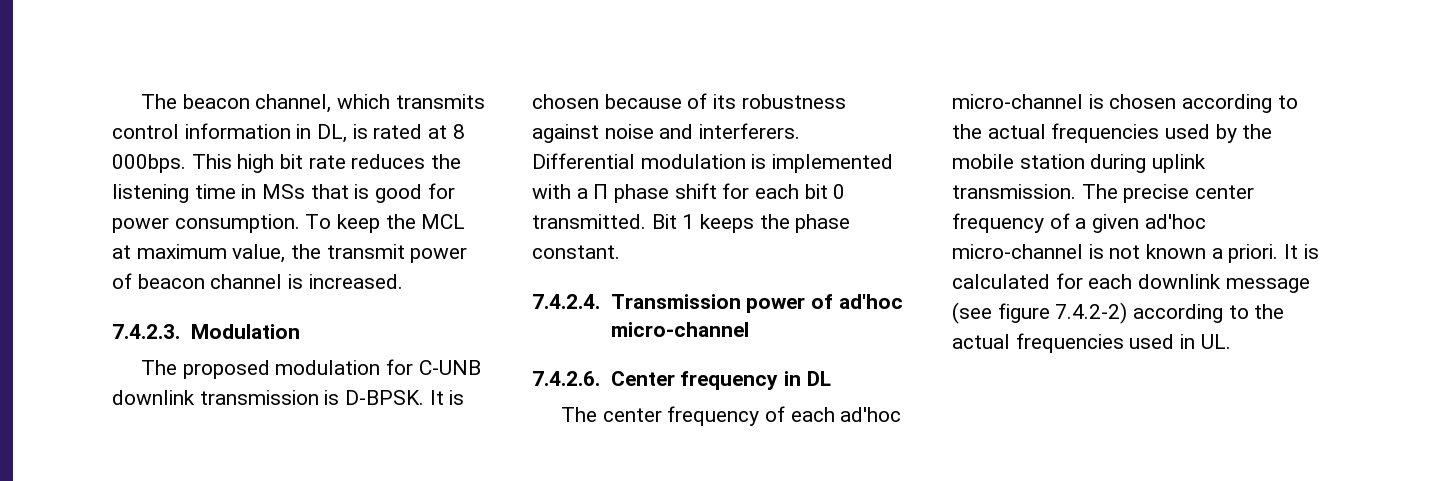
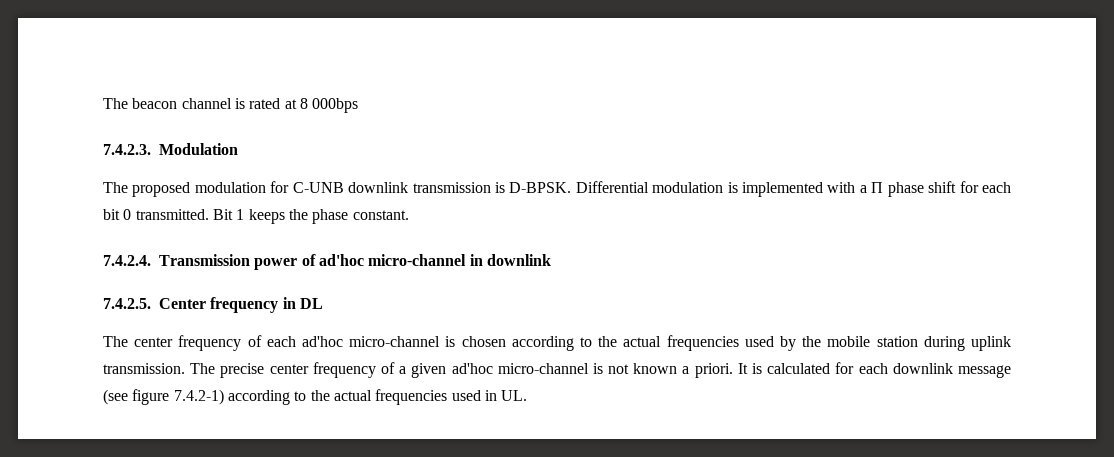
- The beacon channel, which transmits control information in DL, is rated at 8 000bps. This high bit rate reduces the listening time in MSs that is good for power consumption. To keep the MCL at maximum value, the transmit power of beacon channel is increased.
+ The beacon channel is rated at 8 000bps
- It is chosen because of its robustness against noise and interferers.
- 7.4.2.4. Transmission power of ad'hoc micro-channel
- 7.4.2.6. Center frequency in DL
+ 7.4.2.4. Transmission power of ad'hoc micro-channel in downlink
+ 7.4.2.5. Center frequency in DL
- It is calculated for each downlink message (see figure 7.4.2-2) according to the actual frequencies used in UL.
+ It is calculated for each downlink message (see figure 7.4.2-1) according to the actual frequencies used in UL.

